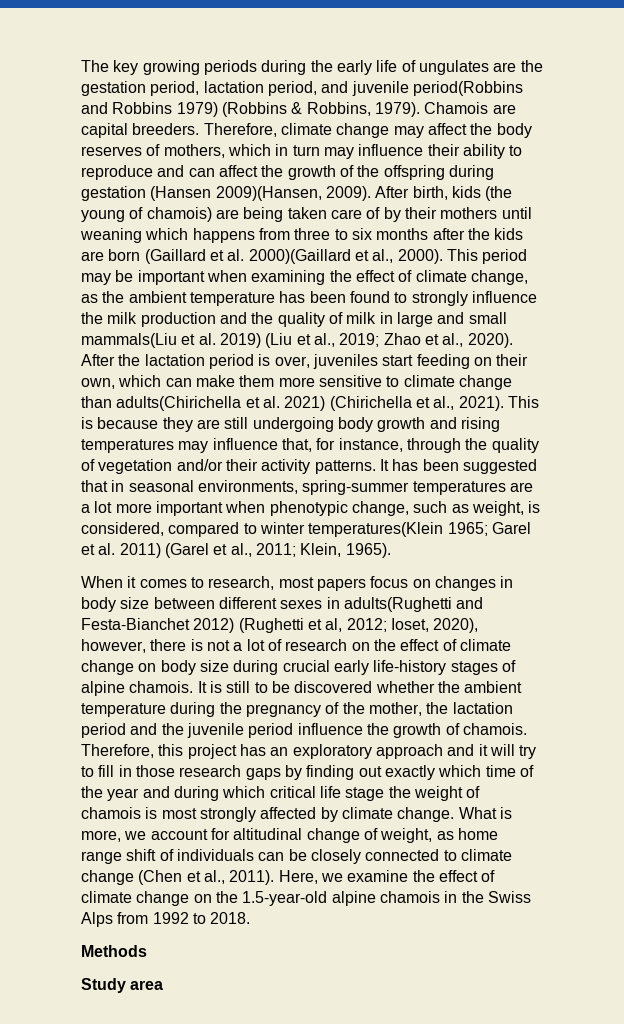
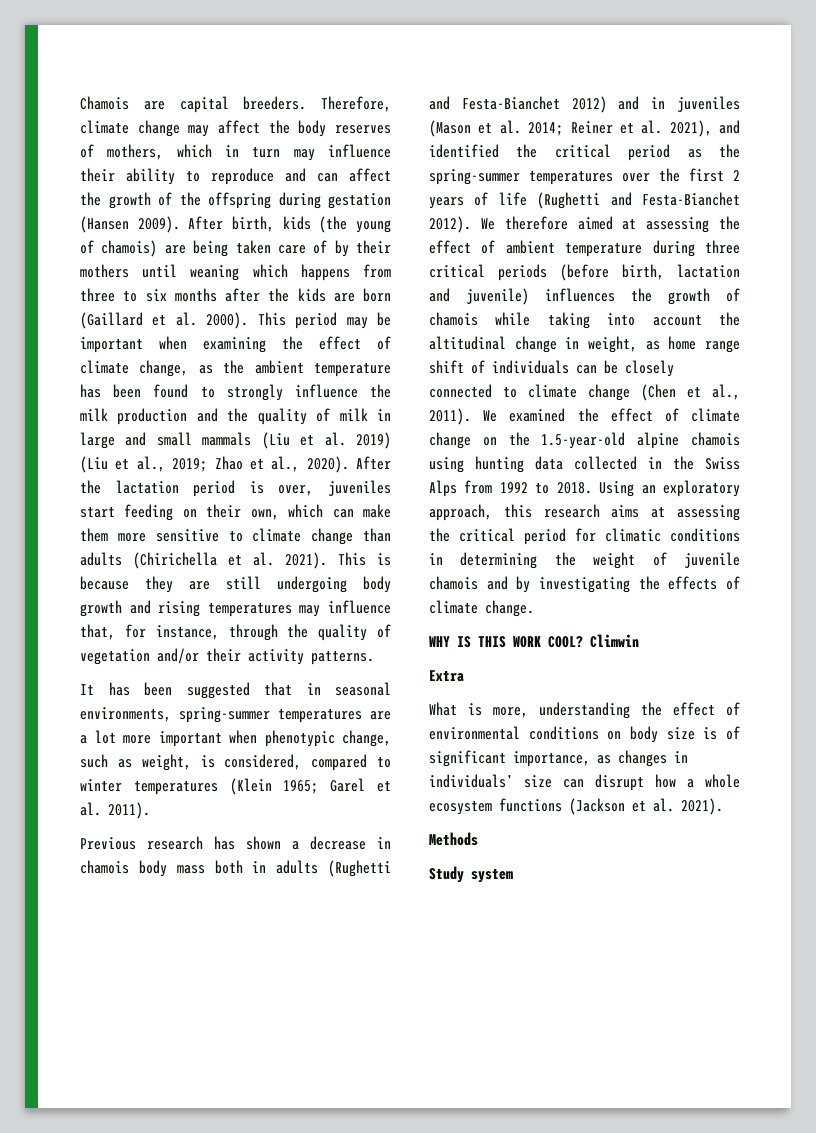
- The key growing periods during the early life of ungulates are the gestation period, lactation period, and juvenile period(Robbins and Robbins 1979) (Robbins & Robbins, 1979).
- Therefore, climate change may affect the body reserves of mothers, which in turn may influence their ability to reproduce and can affect the growth of the offspring during gestation (Hansen 2009)(Hansen, 2009).
+ Therefore, climate change may affect the body reserves of mothers, which in turn may influence their ability to reproduce and can affect the growth of the offspring during gestation (Hansen 2009).
- After birth, kids (the young of chamois) are being taken care of by their mothers until weaning which happens from three to six months after the kids are born (Gaillard et al. 2000)(Gaillard et al., 2000).
+ After birth, kids (the young of chamois) are being taken care of by their mothers until weaning which happens from three to six months after the kids are born (Gaillard et al. 2000).
- This period may be important when examining the effect of climate change, as the ambient temperature has been found to strongly influence the milk production and the quality of milk in large and small mammals(Liu et al. 2019) (Liu et al., 2019; Zhao et al., 2020).
+ This period may be important when examining the effect of climate change, as the ambient temperature has been found to strongly influence the milk production and the quality of milk in large and small mammals (Liu et al. 2019) (Liu et al., 2019; Zhao et al., 2020).
- After the lactation period is over, juveniles start feeding on their own, which can make them more sensitive to climate change than adults(Chirichella et al. 2021) (Chirichella et al., 2021).
+ After the lactation period is over, juveniles start feeding on their own, which can make them more sensitive to climate change than adults (Chirichella et al. 2021).
- This is because they are still undergoing body growth and rising temperatures may influence that, for instance, through the quality of vegetation and/or their activity patterns. It has been suggested that in seasonal environments, spring-summer temperatures are a lot more important when phenotypic change, such as weight, is considered, compared to winter temperatures(Klein 1965;
+ This is because they are still undergoing body growth and rising temperatures may influence that, for instance, through the quality of vegetation and/or their activity patterns.
+ It has been suggested that in seasonal environments, spring-summer temperatures are a lot more important when phenotypic change, such as weight, is considered, compared to winter temperatures (Klein 1965;
- Garel et al. 2011) (Garel et al., 2011; Klein, 1965).
- When it comes to research, most papers focus on changes in body size between different sexes in adults(Rughetti and Festa-Bianchet 2012) (Rughetti et al, 2012; Ioset, 2020), however, there is not a lot of research on the effect of climate change on body size during crucial early life-history stages of alpine chamois. It is still to be discovered whether the ambient temperature during the pregnancy of the mother, the lactation period and the juvenile period influence the growth of chamois. Therefore, this project has an exploratory approach and it will try to fill in those research gaps by finding out exactly which time of the year and during which critical life stage the weight of chamois is most strongly affected by climate change. What is more, we account for altitudinal change of weight, as home range shift of individuals can be closely connected to climate change (Chen et al., 2011).
+ Garel et al. 2011).
+ Previous research has shown a decrease in chamois body mass both in adults (Rughetti and Festa-Bianchet 2012) and in juveniles (Mason et al. 2014; Reiner et al. 2021), and identified the critical period as the spring-summer temperatures over the first 2 years of life (Rughetti and Festa-Bianchet 2012). We therefore aimed at assessing the effect of ambient temperature during three critical periods (before birth, lactation and juvenile) influences the growth of chamois while taking into account the altitudinal change in weight, as home range shift of individuals can be closely connected to climate change (Chen et al., 2011).
- Here, we examine the effect of climate change on the 1.5-year-old alpine chamois in the Swiss Alps from 1992 to 2018.
+ We examined the effect of climate change on the 1.5-year-old alpine chamois using hunting data collected in the Swiss Alps from 1992 to 2018. Using an exploratory approach, this research aims at assessing the critical period for climatic conditions in determining the weight of juvenile chamois and by investigating the effects of climate change.
+ WHY IS THIS WORK COOL? Climwin
+ Extra
+ What is more, understanding the effect of environmental conditions on body size is of significant importance, as changes in individuals’ size can disrupt how a whole ecosystem functions (Jackson et al. 2021).
- Study area
+ Study system

